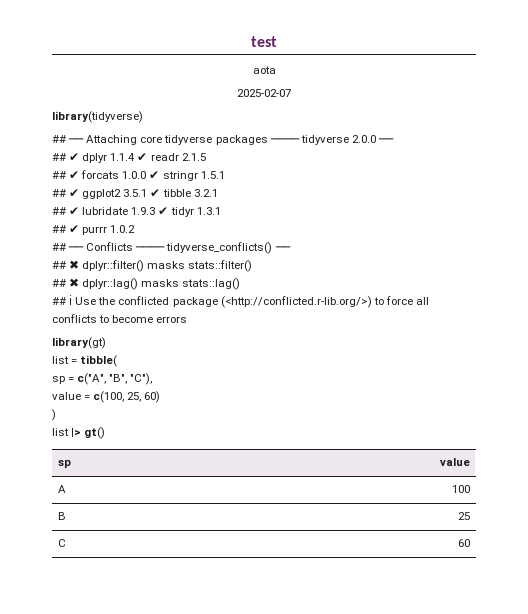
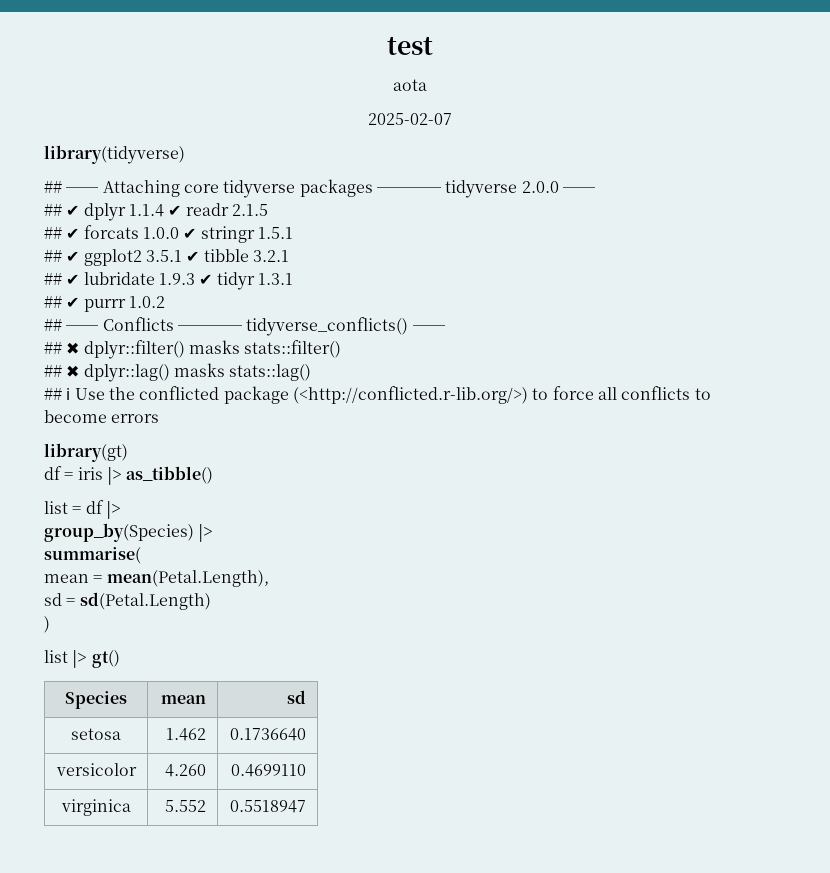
- list = tibble(
- sp = c("A", "B", "C"),
- value = c(100, 25, 60)
+ df = iris |> as_tibble()
+ list = df |>
+ group_by(Species) |>
+ summarise(
+ mean = mean(Petal.Length),
+ sd = sd(Petal.Length)
  )
  list |> gt()
- sp | value
- A | 100
- B | 25
- C | 60
+ Species | mean | sd
+ setosa | 1.462 | 0.1736640
+ versicolor | 4.260 | 0.4699110
+ virginica | 5.552 | 0.5518947

